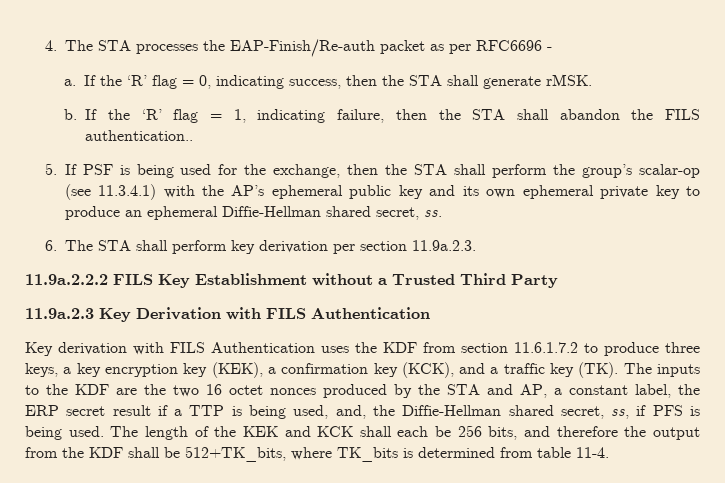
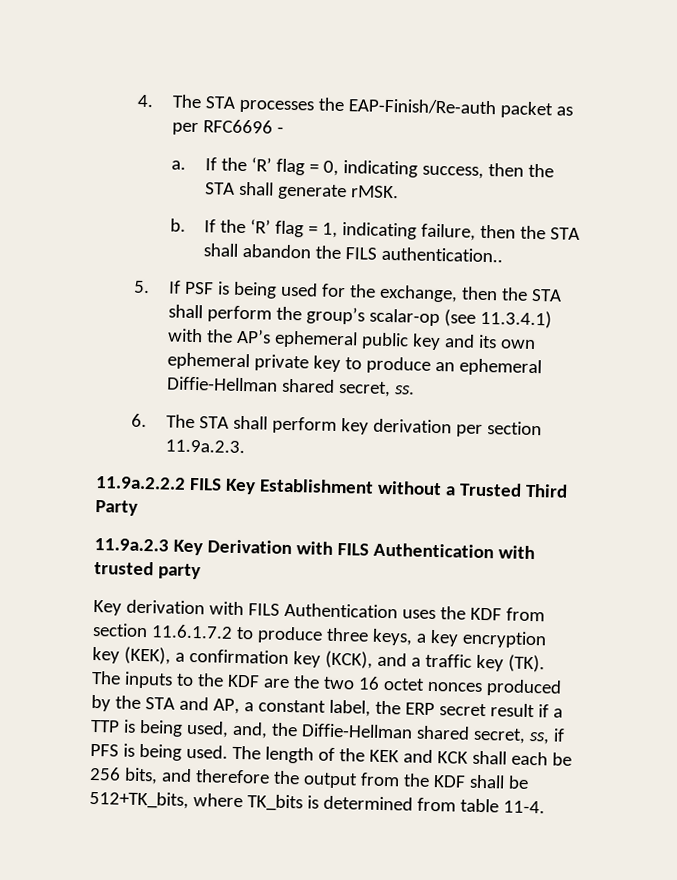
- 11.9a.2.3 Key Derivation with FILS Authentication
+ 11.9a.2.3 Key Derivation with FILS Authentication with trusted party

